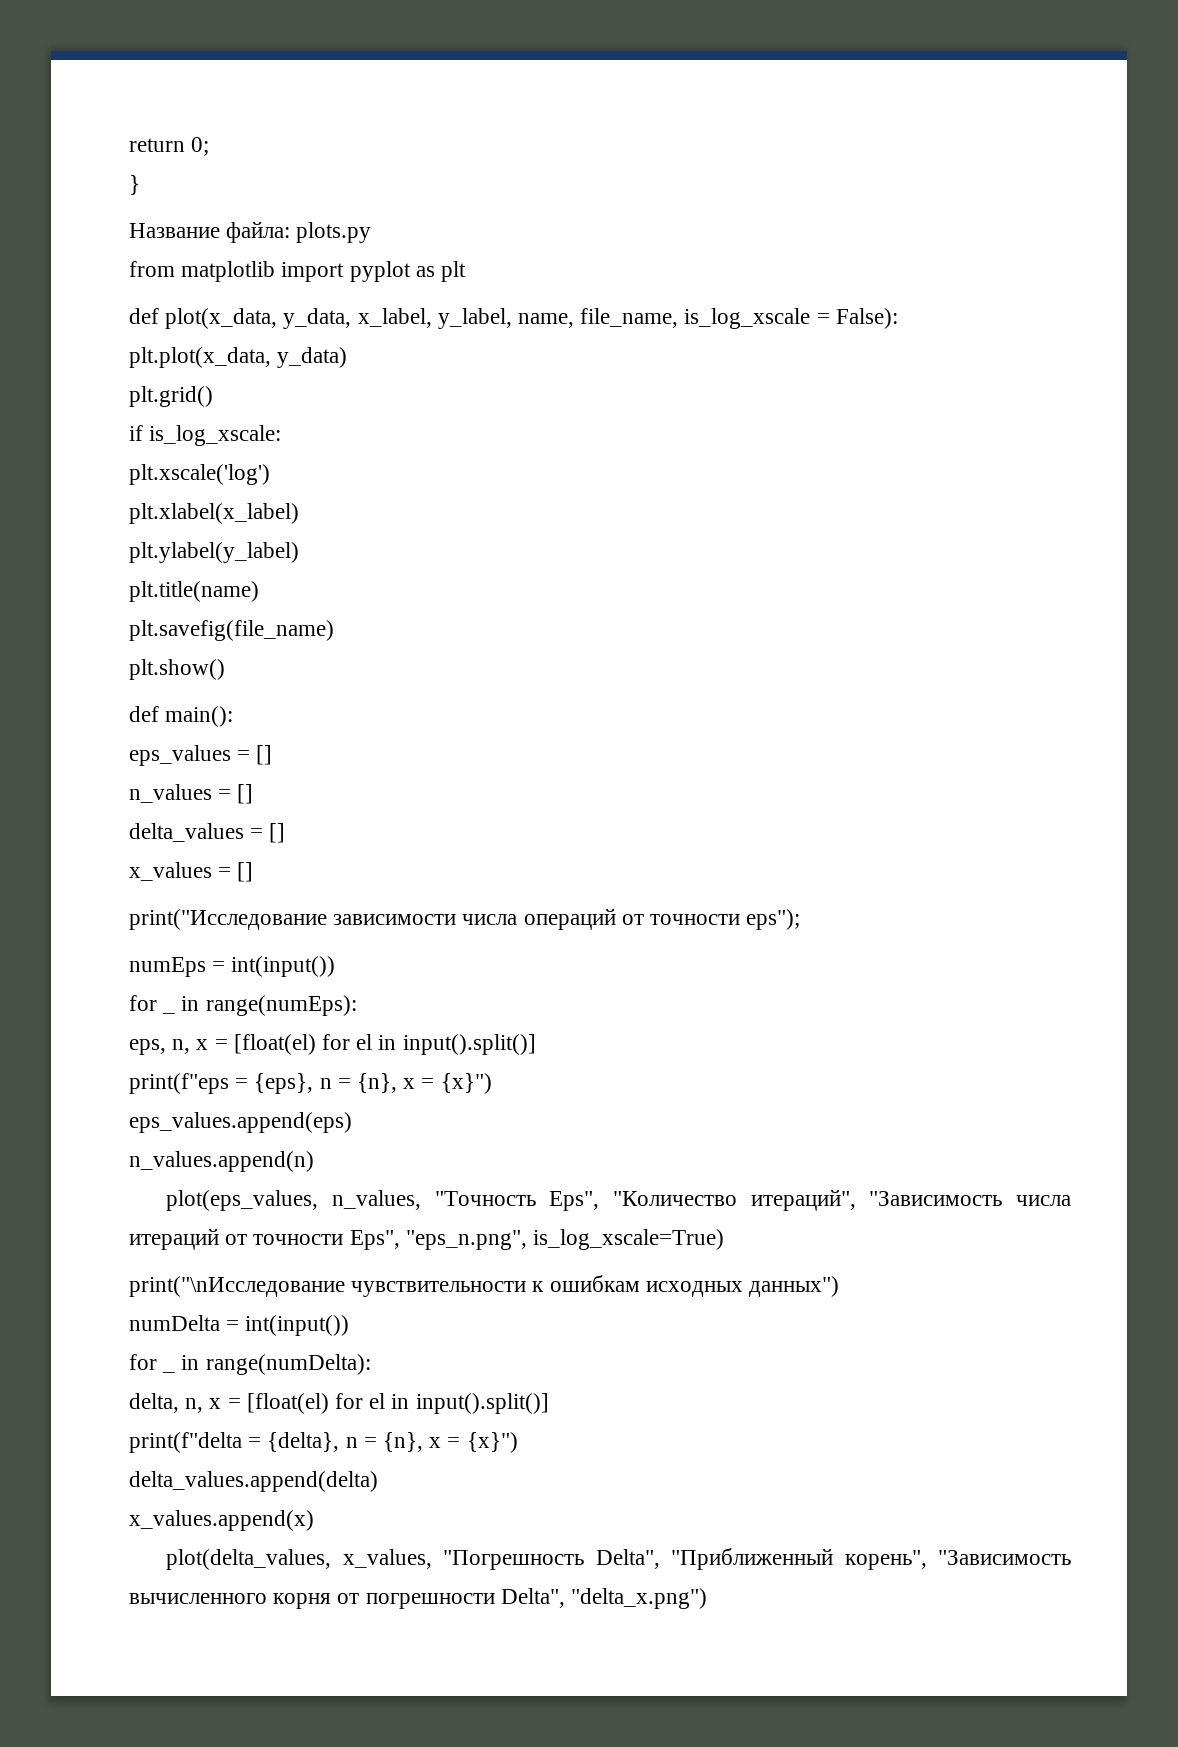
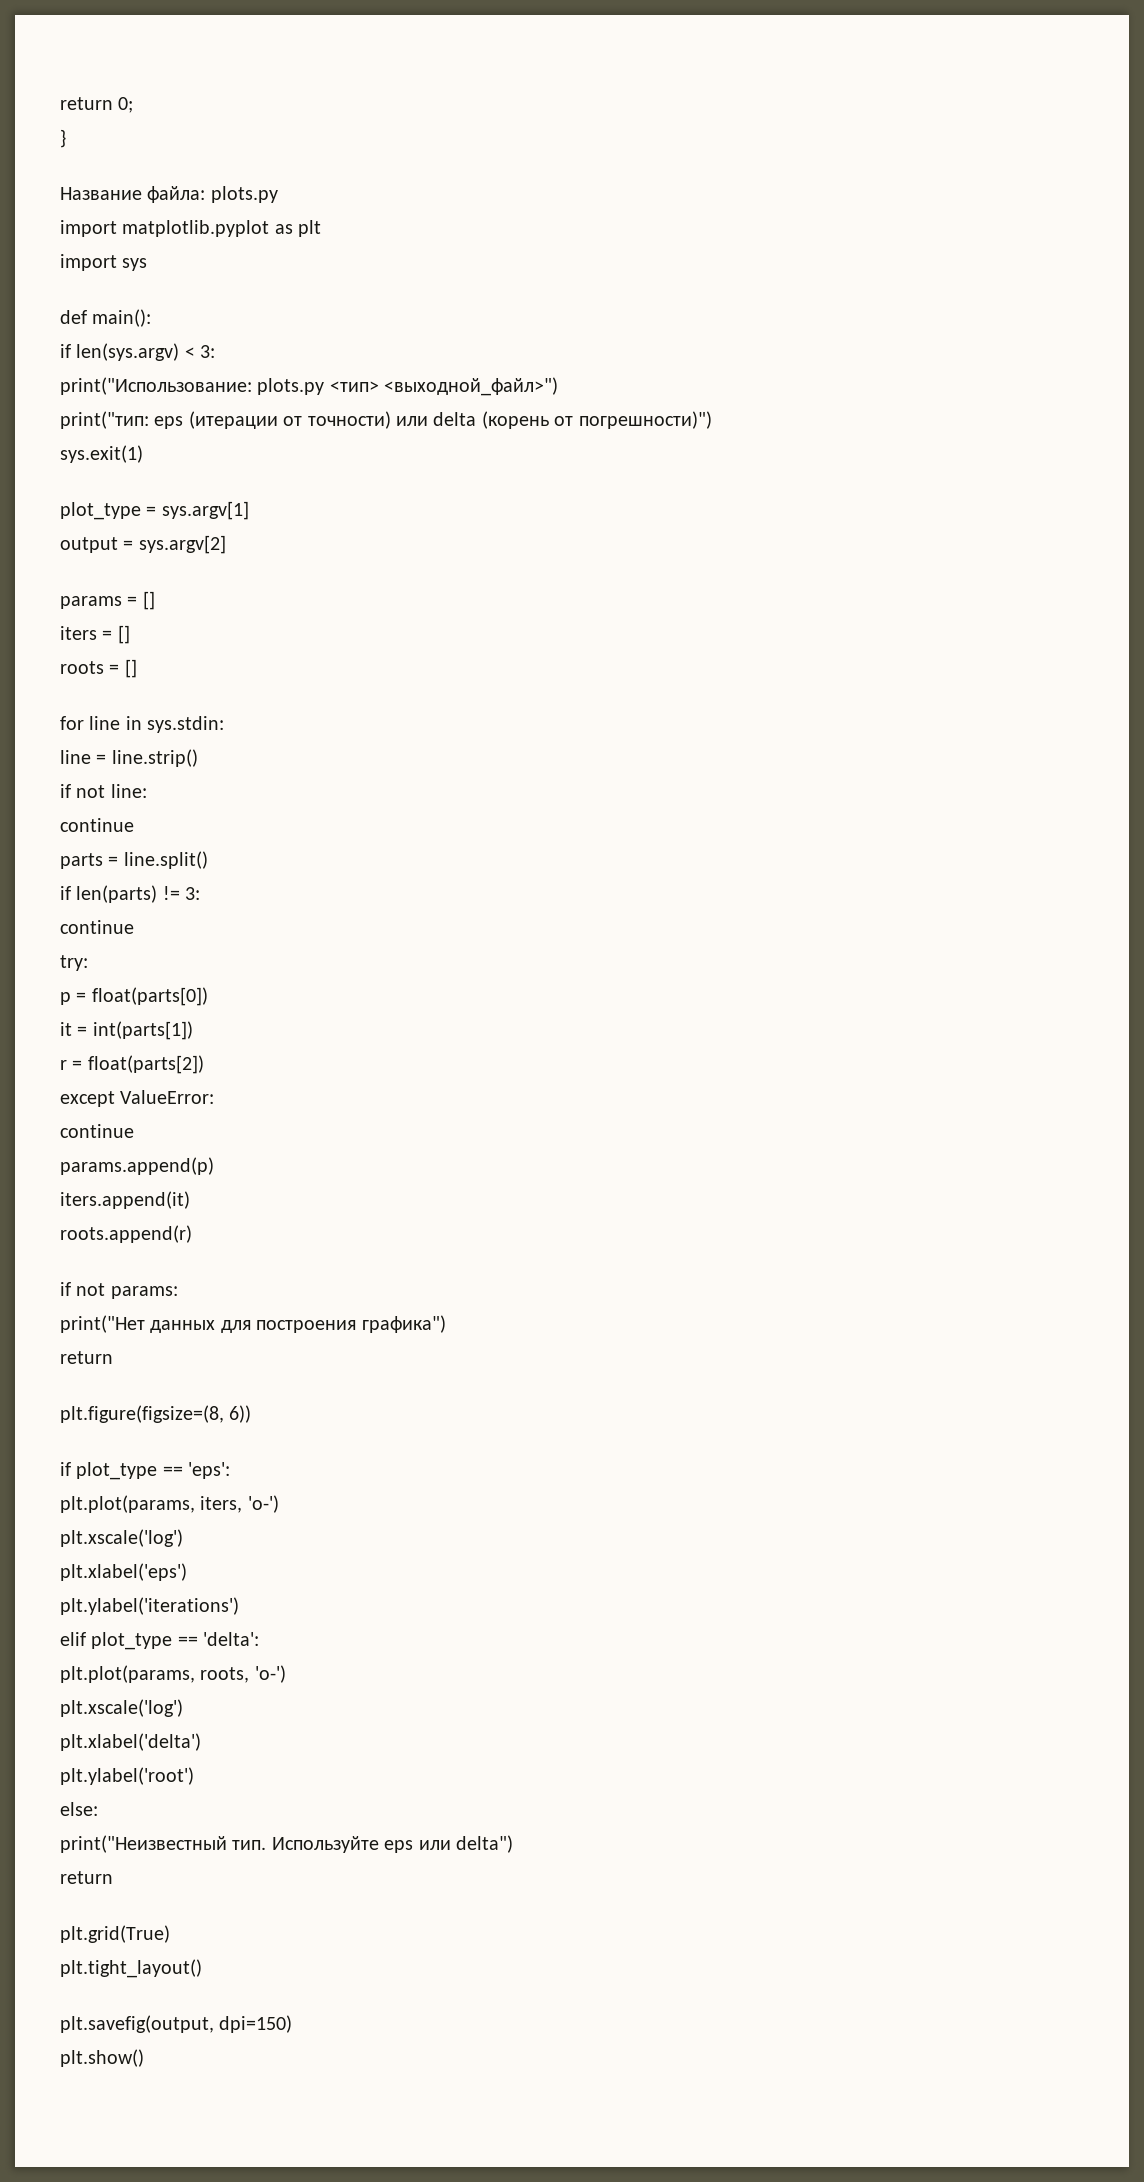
- from matplotlib import pyplot as plt
- def plot(x_data, y_data, x_label, y_label, name, file_name, is_log_xscale = False):
- plt.plot(x_data, y_data)
- plt.grid()
- if is_log_xscale:
+ import matplotlib.pyplot as plt
+ import sys
+ def main():
+ if len(sys.argv) < 3:
+ print("Использование: plots.py <тип> <выходной_файл>")
+ print("тип: eps (итерации от точности) или delta (корень от погрешности)")
+ sys.exit(1)
+ plot_type = sys.argv[1]
+ output = sys.argv[2]
+ params = []
+ iters = []
+ roots = []
+ for line in sys.stdin:
+ line = line.strip()
+ if not line:
+ continue
+ parts = line.split()
+ if len(parts) != 3:
+ continue
+ try:
+ p = float(parts[0])
+ it = int(parts[1])
+ r = float(parts[2])
+ except ValueError:
+ continue
+ params.append(p)
+ iters.append(it)
+ roots.append(r)
+ if not params:
+ print("Нет данных для построения графика")
+ return
+ plt.figure(figsize=(8, 6))
+ if plot_type == 'eps':
+ plt.plot(params, iters, 'o-')
  plt.xscale('log')
- plt.xlabel(x_label)
- plt.ylabel(y_label)
- plt.title(name)
- plt.savefig(file_name)
+ plt.xlabel('eps')
+ plt.ylabel('iterations')
+ elif plot_type == 'delta':
+ plt.plot(params, roots, 'o-')
+ plt.xscale('log')
+ plt.xlabel('delta')
+ plt.ylabel('root')
+ else:
+ print("Неизвестный тип. Используйте eps или delta")
+ return
+ plt.grid(True)
+ plt.tight_layout()
+ plt.savefig(output, dpi=150)
  plt.show()
- def main():
- eps_values = []
- n_values = []
- delta_values = []
- x_values = []
- print("Исследование зависимости числа операций от точности eps");
- numEps = int(input())
- for _ in range(numEps):
- eps, n, x = [float(el) for el in input().split()]
- print(f"eps = {eps}, n = {n}, x = {x}")
- eps_values.append(eps)
- n_values.append(n)
- plot(eps_values, n_values, "Точность Eps", "Количество итераций", "Зависимость числа итераций от точности Eps", "eps_n.png", is_log_xscale=True)
- print("\nИсследование чувствительности к ошибкам исходных данных")
- numDelta = int(input())
- for _ in range(numDelta):
- delta, n, x = [float(el) for el in input().split()]
- print(f"delta = {delta}, n = {n}, x = {x}")
- delta_values.append(delta)
- x_values.append(x)
- plot(delta_values, x_values, "Погрешность Delta", "Приближенный корень", "Зависимость вычисленного корня от погрешности Delta", "delta_x.png")

